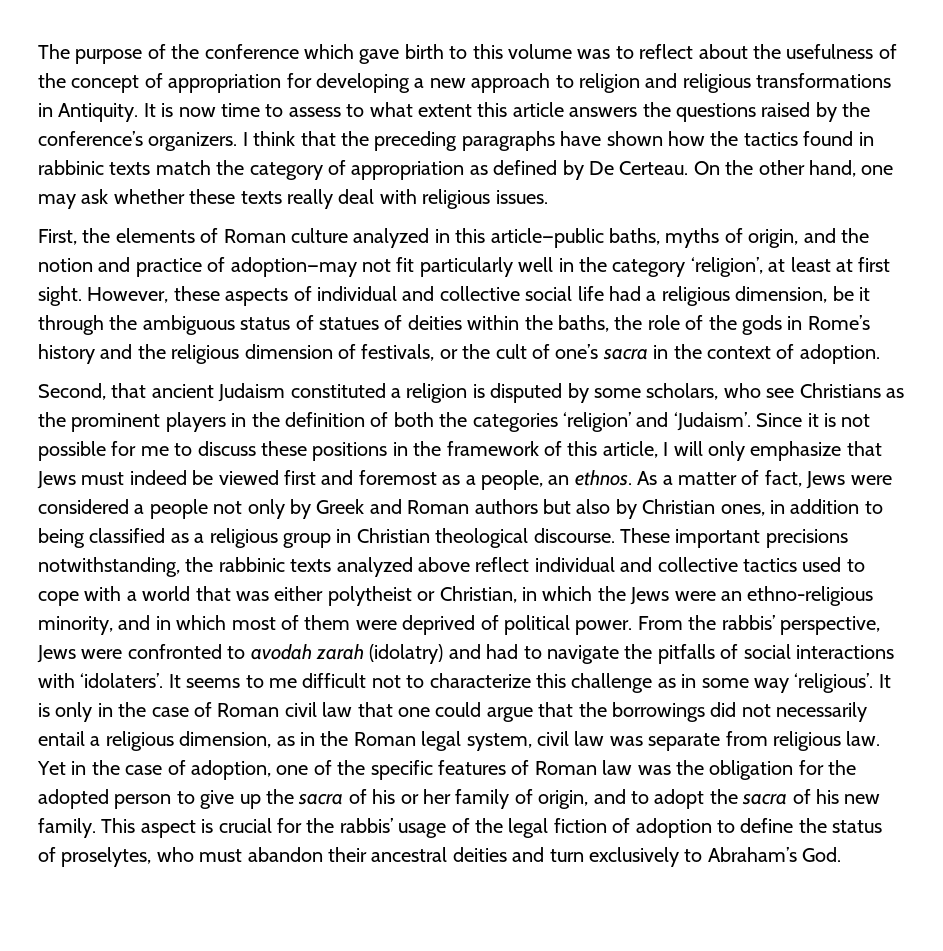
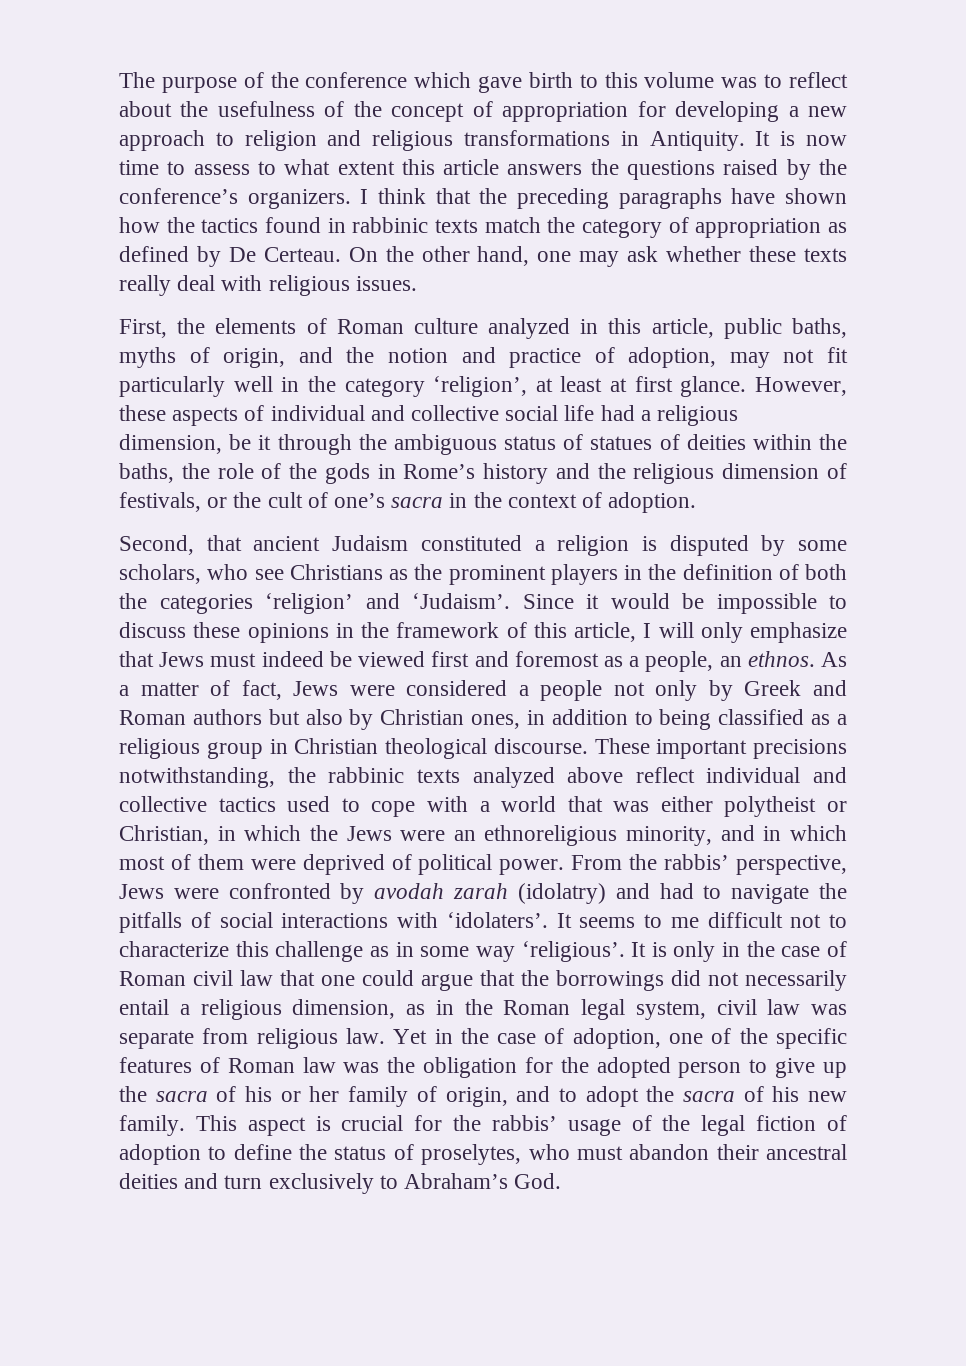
- First, the elements of Roman culture analyzed in this article—public baths, myths of origin, and the notion and practice of adoption—may not fit particularly well in the category ‘religion’, at least at first sight.
+ First, the elements of Roman culture analyzed in this article, public baths, myths of origin, and the notion and practice of adoption, may not fit particularly well in the category ‘religion’, at least at first glance.
- Since it is not possible for me to discuss these positions in the framework of this article, I will only emphasize that Jews must indeed be viewed first and foremost as a people, an ethnos.
+ Since it would be impossible to discuss these opinions in the framework of this article, I will only emphasize that Jews must indeed be viewed first and foremost as a people, an ethnos.
- These important precisions notwithstanding, the rabbinic texts analyzed above reflect individual and collective tactics used to cope with a world that was either polytheist or Christian, in which the Jews were an ethno-religious minority, and in which most of them were deprived of political power.
+ These important precisions notwithstanding, the rabbinic texts analyzed above reflect individual and collective tactics used to cope with a world that was either polytheist or Christian, in which the Jews were an ethnoreligious minority, and in which most of them were deprived of political power.
- From the rabbis’ perspective, Jews were confronted to avodah zarah (idolatry) and had to navigate the pitfalls of social interactions with ‘idolaters’.
+ From the rabbis’ perspective, Jews were confronted by avodah zarah (idolatry) and had to navigate the pitfalls of social interactions with ‘idolaters’.

